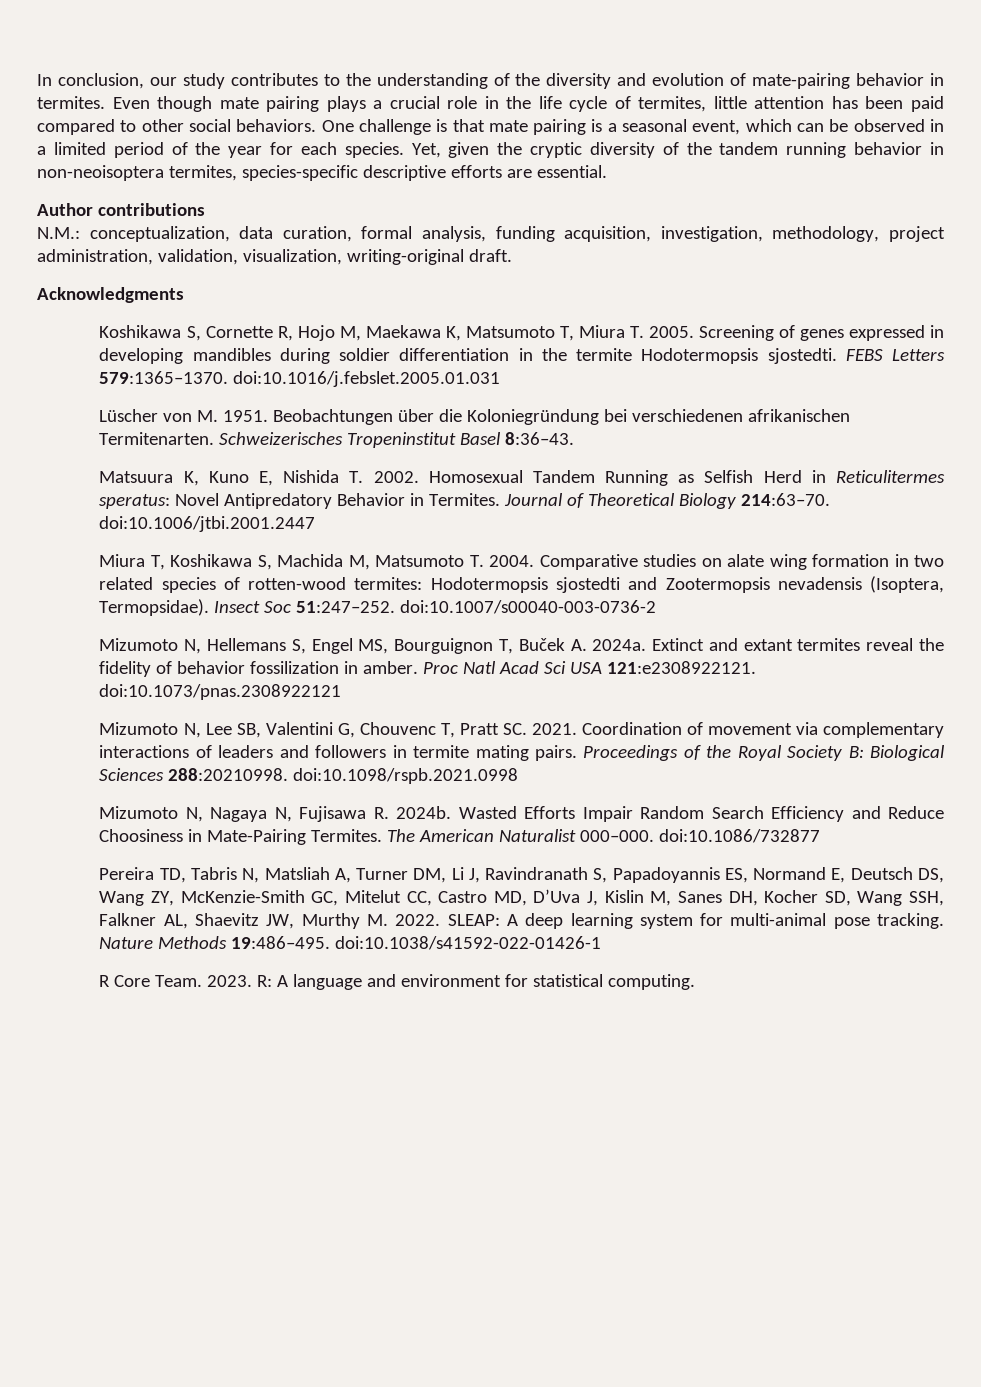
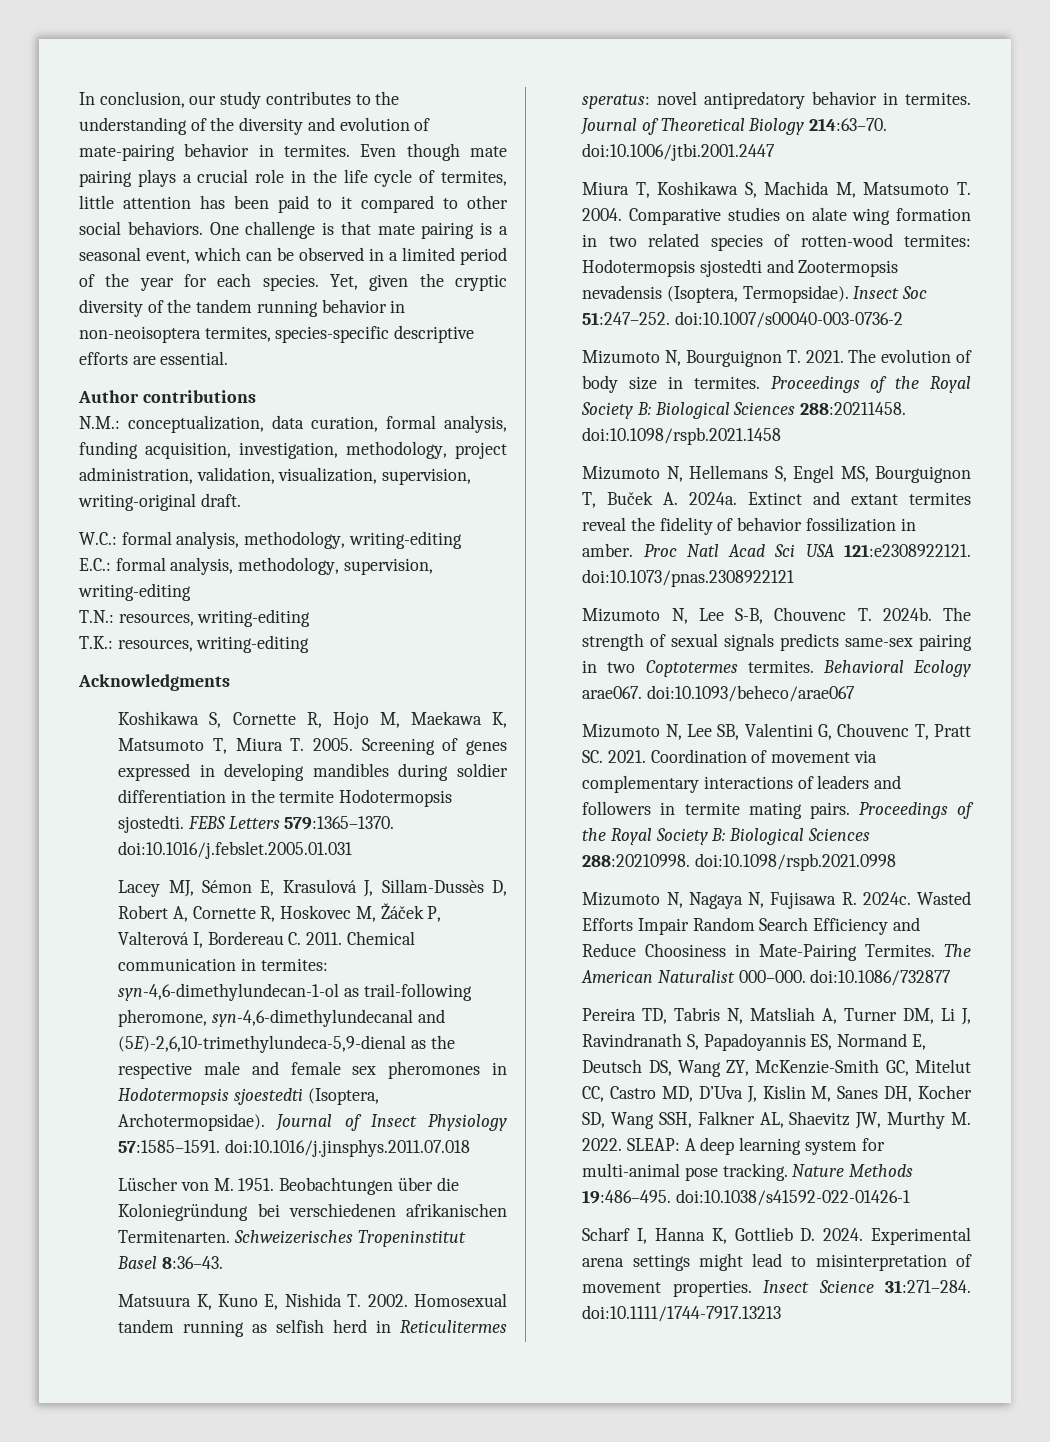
- Even though mate pairing plays a crucial role in the life cycle of termites, little attention has been paid compared to other social behaviors.
+ Even though mate pairing plays a crucial role in the life cycle of termites, little attention has been paid to it compared to other social behaviors.
- N.M.: conceptualization, data curation, formal analysis, funding acquisition, investigation, methodology, project administration, validation, visualization, writing-original draft.
+ N.M.: conceptualization, data curation, formal analysis, funding acquisition, investigation, methodology, project administration, validation, visualization, supervision, writing-original draft.
+ W.C.: formal analysis, methodology, writing-editing
+ E.C.: formal analysis, methodology, supervision, writing-editing
+ T.N.: resources, writing-editing
+ T.K.: resources, writing-editing
+ Lacey MJ, Sémon E, Krasulová J, Sillam-Dussès D, Robert A, Cornette R, Hoskovec M, Žáček P, Valterová I, Bordereau C. 2011. Chemical communication in termites: syn-4,6-dimethylundecan-1-ol as trail-following pheromone, syn-4,6-dimethylundecanal and (5E)-2,6,10-trimethylundeca-5,9-dienal as the respective male and female sex pheromones in Hodotermopsis sjoestedti (Isoptera, Archotermopsidae). Journal of Insect Physiology 57:1585–1591. doi:10.1016/j.jinsphys.2011.07.018
- Homosexual Tandem Running as Selfish Herd in Reticulitermes speratus: Novel Antipredatory Behavior in Termites.
+ Homosexual tandem running as selfish herd in Reticulitermes speratus: novel antipredatory behavior in termites.
+ Mizumoto N, Bourguignon T. 2021. The evolution of body size in termites. Proceedings of the Royal Society B: Biological Sciences 288:20211458. doi:10.1098/rspb.2021.1458
+ Mizumoto N, Lee S-B, Chouvenc T. 2024b. The strength of sexual signals predicts same-sex pairing in two Coptotermes termites. Behavioral Ecology arae067. doi:10.1093/beheco/arae067
- Mizumoto N, Nagaya N, Fujisawa R. 2024b.
+ Mizumoto N, Nagaya N, Fujisawa R. 2024c.
- R Core Team. 2023. R: A language and environment for statistical computing.
+ Scharf I, Hanna K, Gottlieb D. 2024. Experimental arena settings might lead to misinterpretation of movement properties. Insect Science 31:271–284. doi:10.1111/1744-7917.13213

